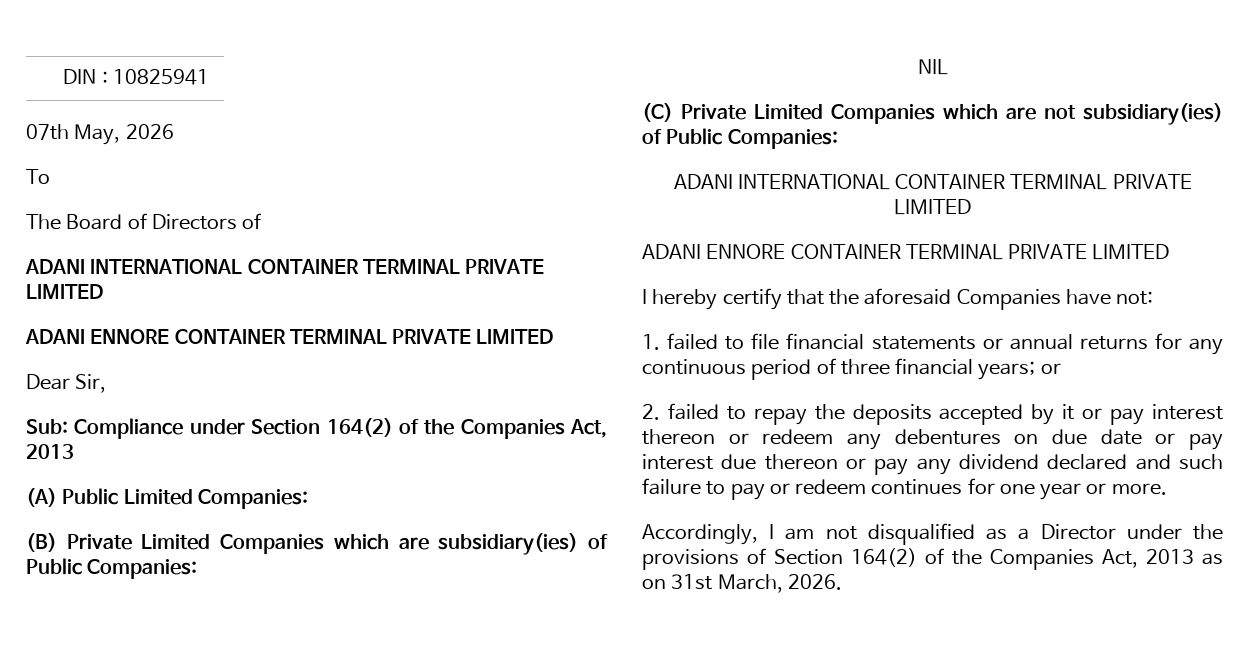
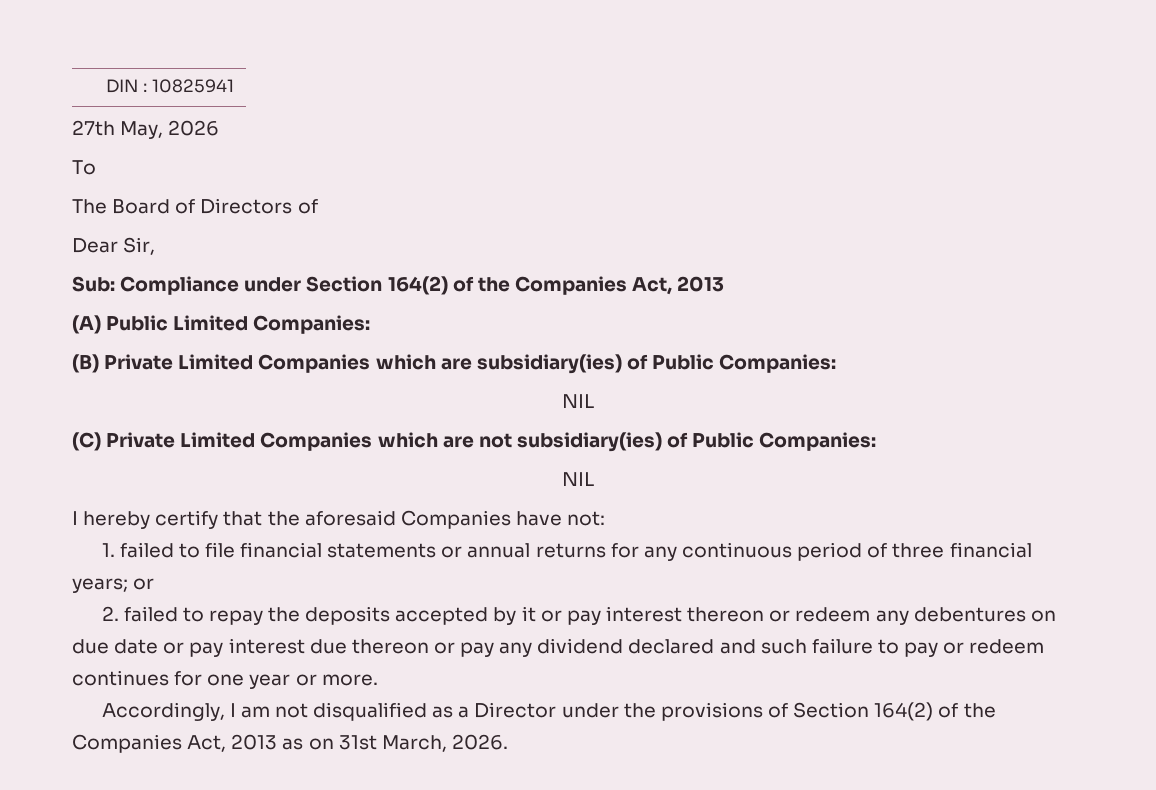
- 07th May, 2026
+ 27th May, 2026
  The Board of Directors of
- ADANI INTERNATIONAL CONTAINER TERMINAL PRIVATE LIMITED
- ADANI ENNORE CONTAINER TERMINAL PRIVATE LIMITED
  (C) Private Limited Companies which are not subsidiary(ies) of Public Companies:
- ADANI INTERNATIONAL CONTAINER TERMINAL PRIVATE LIMITED
- ADANI ENNORE CONTAINER TERMINAL PRIVATE LIMITED
+ NIL

